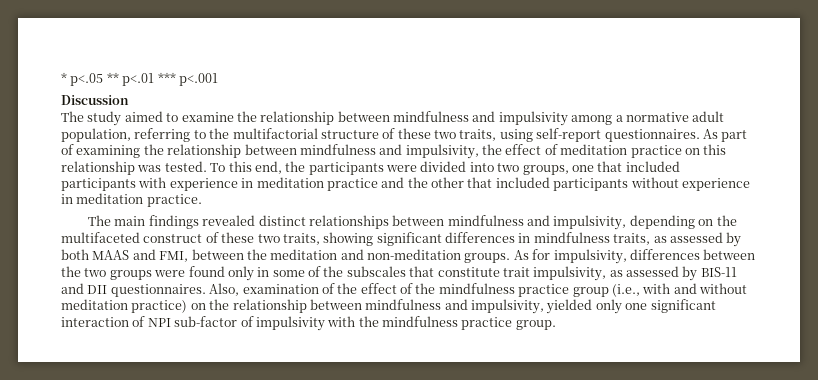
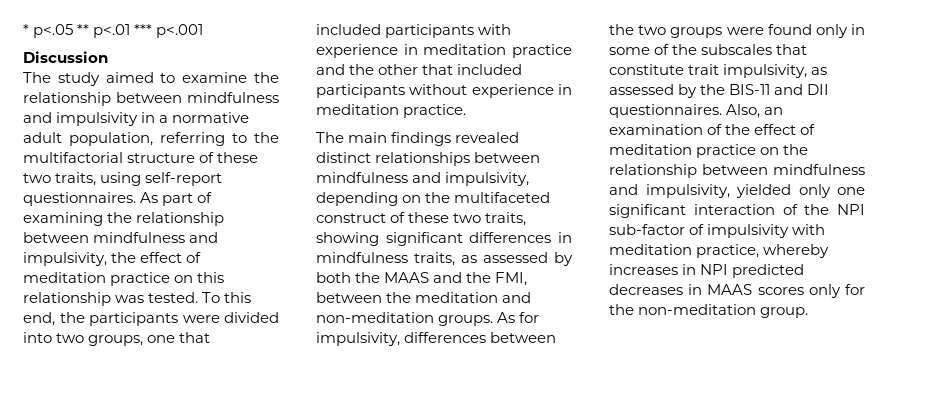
- The study aimed to examine the relationship between mindfulness and impulsivity among a normative adult population, referring to the multifactorial structure of these two traits, using self-report questionnaires.
+ The study aimed to examine the relationship between mindfulness and impulsivity in a normative adult population, referring to the multifactorial structure of these two traits, using self-report questionnaires.
- The main findings revealed distinct relationships between mindfulness and impulsivity, depending on the multifaceted construct of these two traits, showing significant differences in mindfulness traits, as assessed by both MAAS and FMI, between the meditation and non-meditation groups.
+ The main findings revealed distinct relationships between mindfulness and impulsivity, depending on the multifaceted construct of these two traits, showing significant differences in mindfulness traits, as assessed by both the MAAS and the FMI, between the meditation and non-meditation groups.
- As for impulsivity, differences between the two groups were found only in some of the subscales that constitute trait impulsivity, as assessed by BIS-11 and DII questionnaires.
+ As for impulsivity, differences between the two groups were found only in some of the subscales that constitute trait impulsivity, as assessed by the BIS-11 and DII questionnaires.
- Also, examination of the effect of the mindfulness practice group (i.e., with and without meditation practice) on the relationship between mindfulness and impulsivity, yielded only one significant interaction of NPI sub-factor of impulsivity with the mindfulness practice group.
+ Also, an examination of the effect of meditation practice on the relationship between mindfulness and impulsivity, yielded only one significant interaction of the NPI sub-factor of impulsivity with meditation practice, whereby increases in NPI predicted decreases in MAAS scores only for the non-meditation group.

